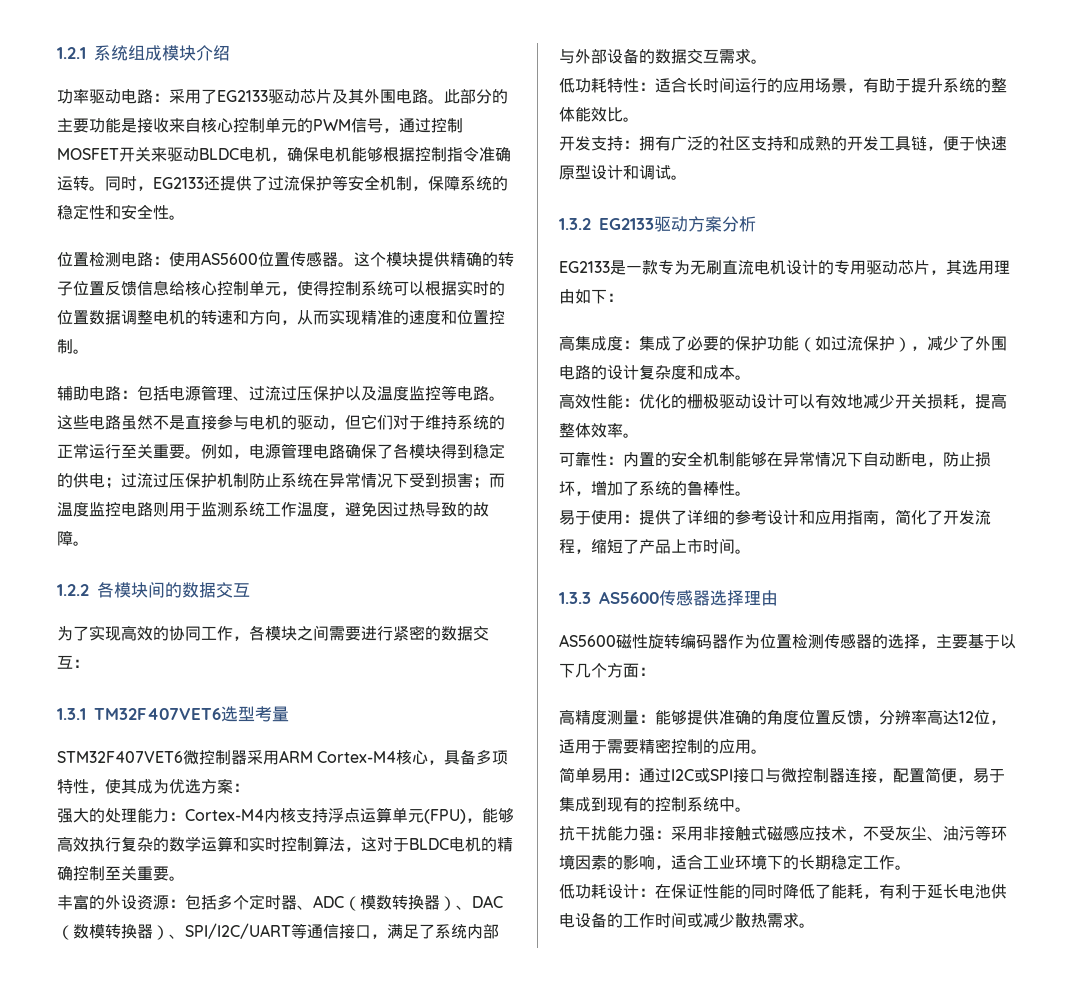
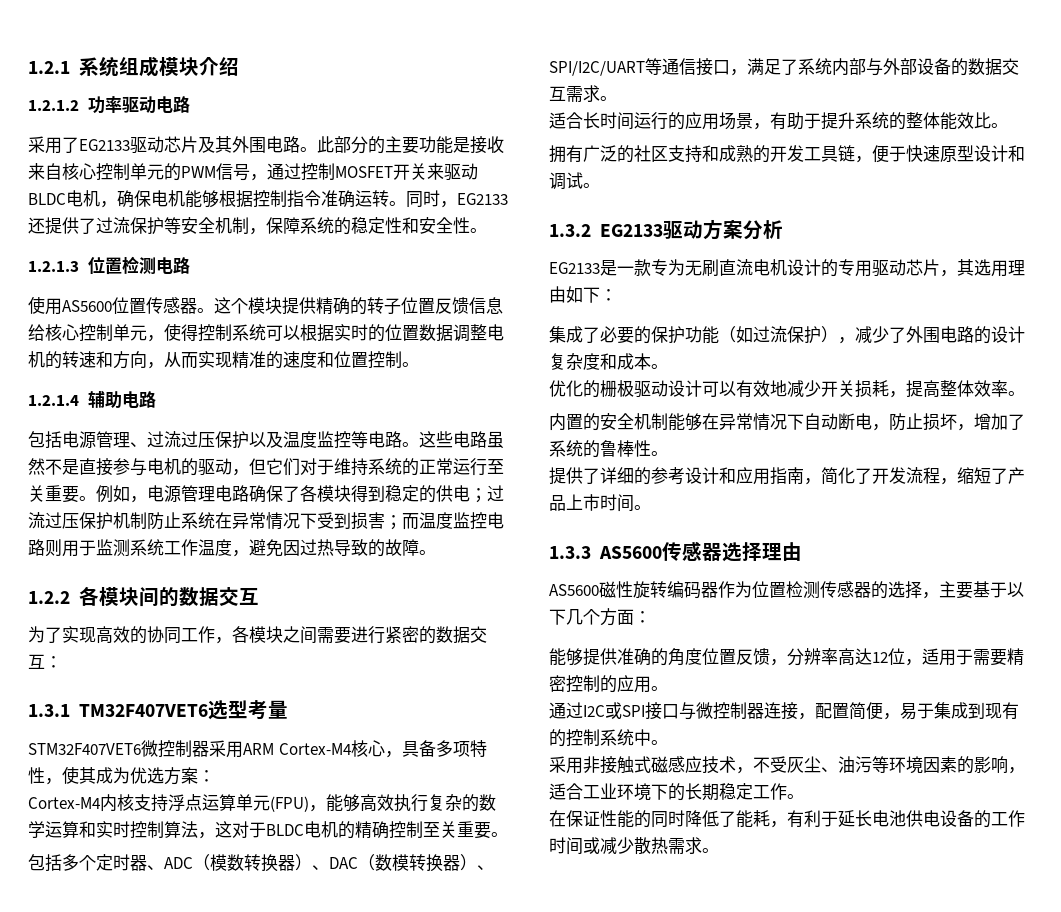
- 功率驱动电路：采用了EG2133驱动芯片及其外围电路。
+ 1.2.1.2功率驱动电路
+ 采用了EG2133驱动芯片及其外围电路。
- 位置检测电路：使用AS5600位置传感器。
+ 1.2.1.3位置检测电路
+ 使用AS5600位置传感器。
- 辅助电路：包括电源管理、过流过压保护以及温度监控等电路。
+ 1.2.1.4辅助电路
+ 包括电源管理、过流过压保护以及温度监控等电路。
- 强大的处理能力：Cortex-M4内核支持浮点运算单元(FPU)，能够高效执行复杂的数学运算和实时控制算法，这对于BLDC电机的精确控制至关重要。
+ Cortex-M4内核支持浮点运算单元(FPU)，能够高效执行复杂的数学运算和实时控制算法，这对于BLDC电机的精确控制至关重要。
- 丰富的外设资源：包括多个定时器、ADC（模数转换器）、DAC（数模转换器）、SPI/I2C/UART等通信接口，满足了系统内部与外部设备的数据交互需求。
+ 包括多个定时器、ADC（模数转换器）、DAC（数模转换器）、SPI/I2C/UART等通信接口，满足了系统内部与外部设备的数据交互需求。
- 低功耗特性：适合长时间运行的应用场景，有助于提升系统的整体能效比。
+ 适合长时间运行的应用场景，有助于提升系统的整体能效比。
- 开发支持：拥有广泛的社区支持和成熟的开发工具链，便于快速原型设计和调试。
+ 拥有广泛的社区支持和成熟的开发工具链，便于快速原型设计和调试。
- 高集成度：集成了必要的保护功能（如过流保护），减少了外围电路的设计复杂度和成本。
+ 集成了必要的保护功能（如过流保护），减少了外围电路的设计复杂度和成本。
- 高效性能：优化的栅极驱动设计可以有效地减少开关损耗，提高整体效率。
+ 优化的栅极驱动设计可以有效地减少开关损耗，提高整体效率。
- 可靠性：内置的安全机制能够在异常情况下自动断电，防止损坏，增加了系统的鲁棒性。
+ 内置的安全机制能够在异常情况下自动断电，防止损坏，增加了系统的鲁棒性。
- 易于使用：提供了详细的参考设计和应用指南，简化了开发流程，缩短了产品上市时间。
+ 提供了详细的参考设计和应用指南，简化了开发流程，缩短了产品上市时间。
- 高精度测量：能够提供准确的角度位置反馈，分辨率高达12位，适用于需要精密控制的应用。
+ 能够提供准确的角度位置反馈，分辨率高达12位，适用于需要精密控制的应用。
- 简单易用：通过I2C或SPI接口与微控制器连接，配置简便，易于集成到现有的控制系统中。
+ 通过I2C或SPI接口与微控制器连接，配置简便，易于集成到现有的控制系统中。
- 抗干扰能力强：采用非接触式磁感应技术，不受灰尘、油污等环境因素的影响，适合工业环境下的长期稳定工作。
+ 采用非接触式磁感应技术，不受灰尘、油污等环境因素的影响，适合工业环境下的长期稳定工作。
- 低功耗设计：在保证性能的同时降低了能耗，有利于延长电池供电设备的工作时间或减少散热需求。
+ 在保证性能的同时降低了能耗，有利于延长电池供电设备的工作时间或减少散热需求。

